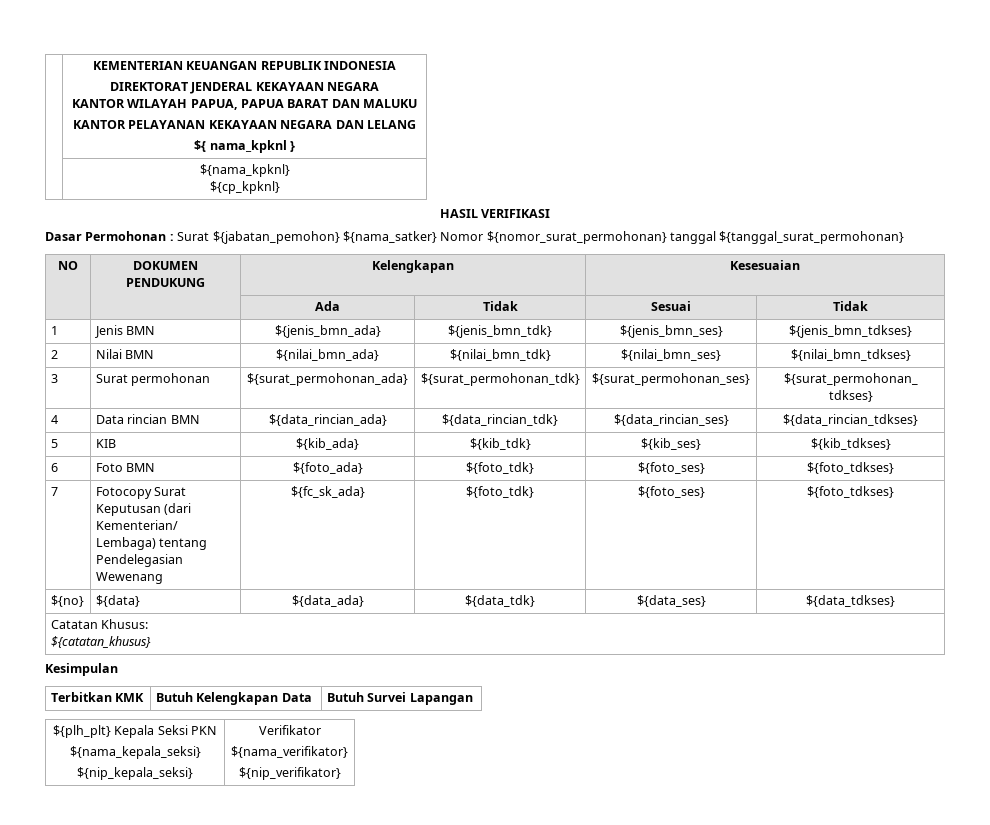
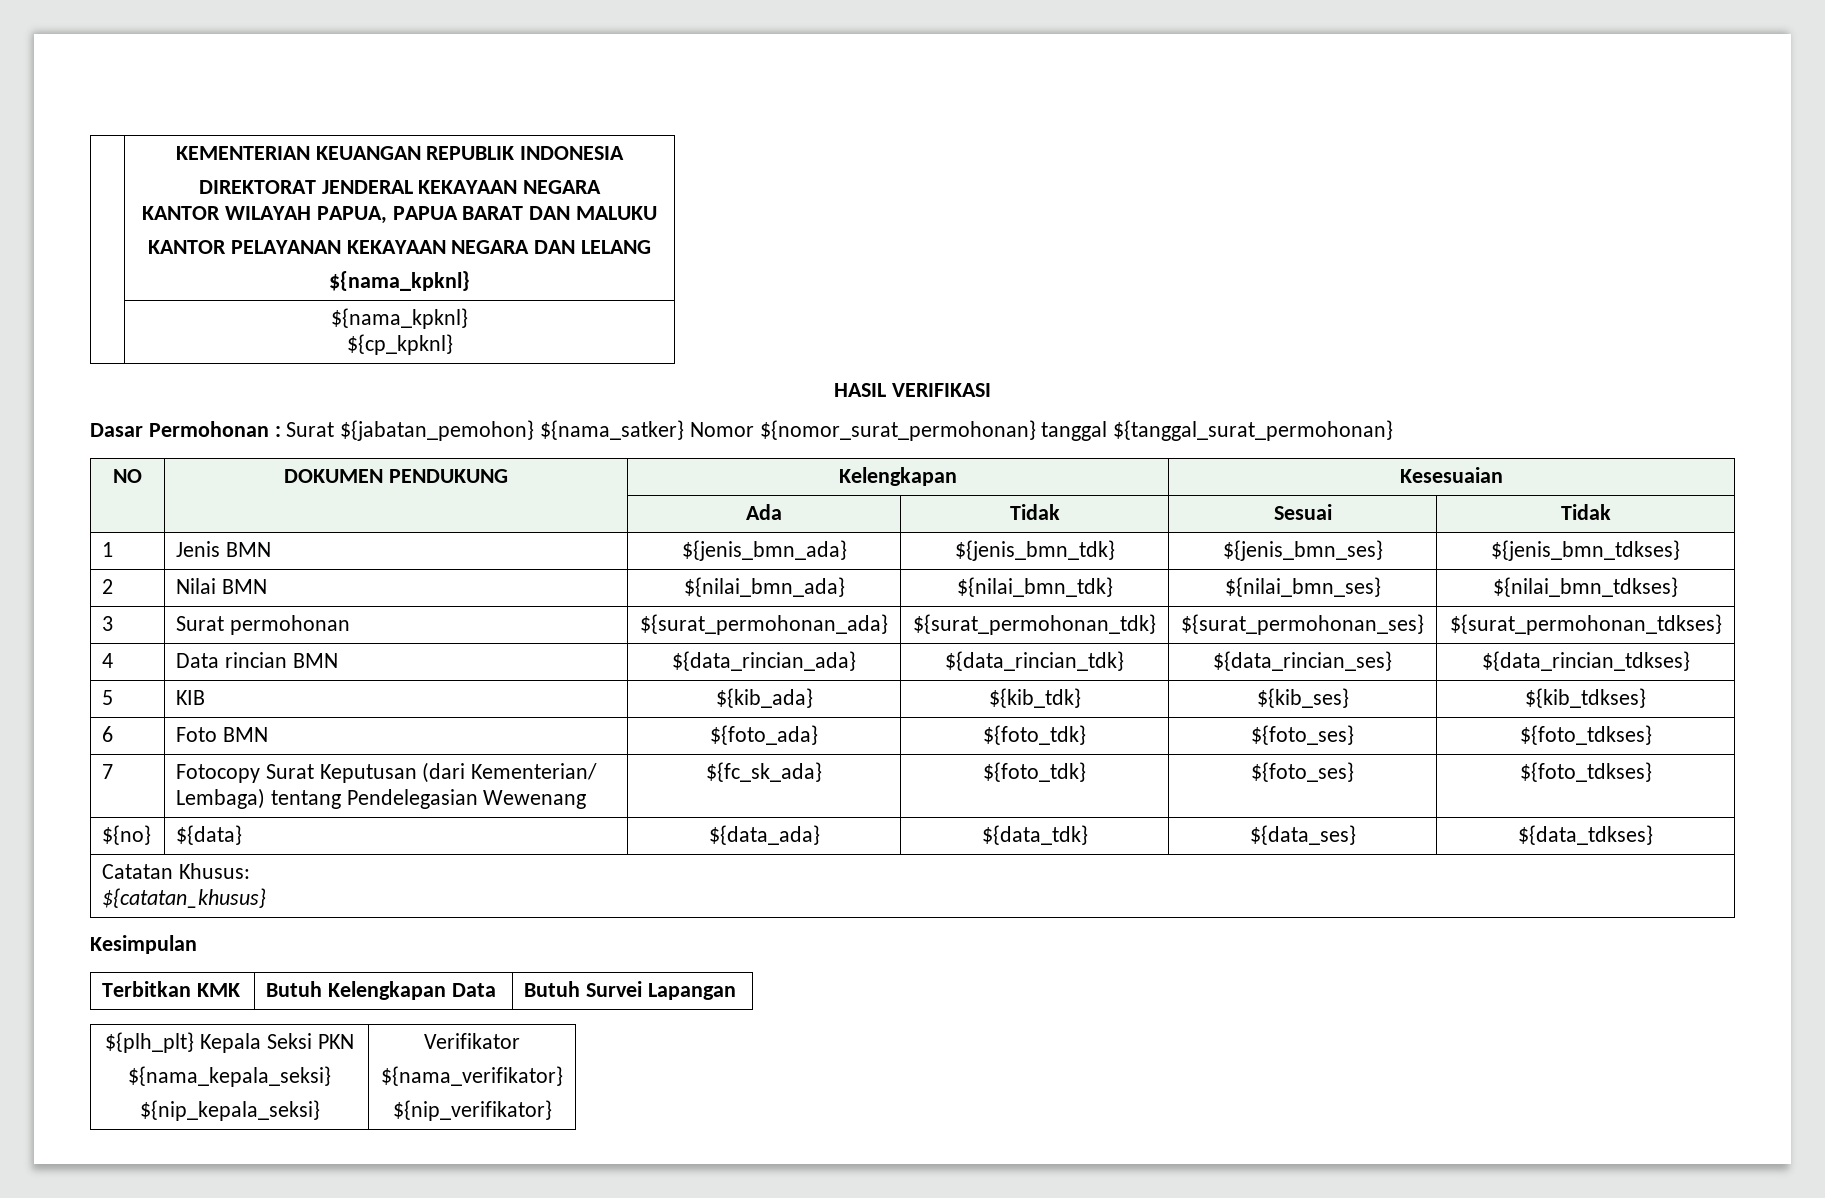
  | KEMENTERIAN KEUANGAN REPUBLIK INDONESIA
  DIREKTORAT JENDERAL KEKAYAAN NEGARA
  KANTOR WILAYAH PAPUA, PAPUA BARAT DAN MALUKU
  KANTOR PELAYANAN KEKAYAAN NEGARA DAN LELANG
- ${ nama_kpknl }
+ ${nama_kpknl}

